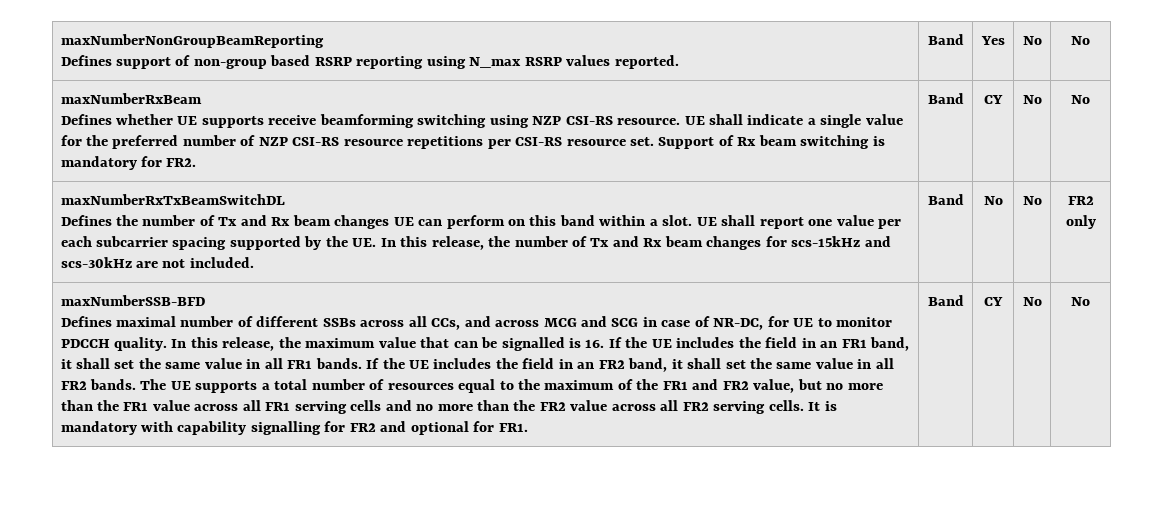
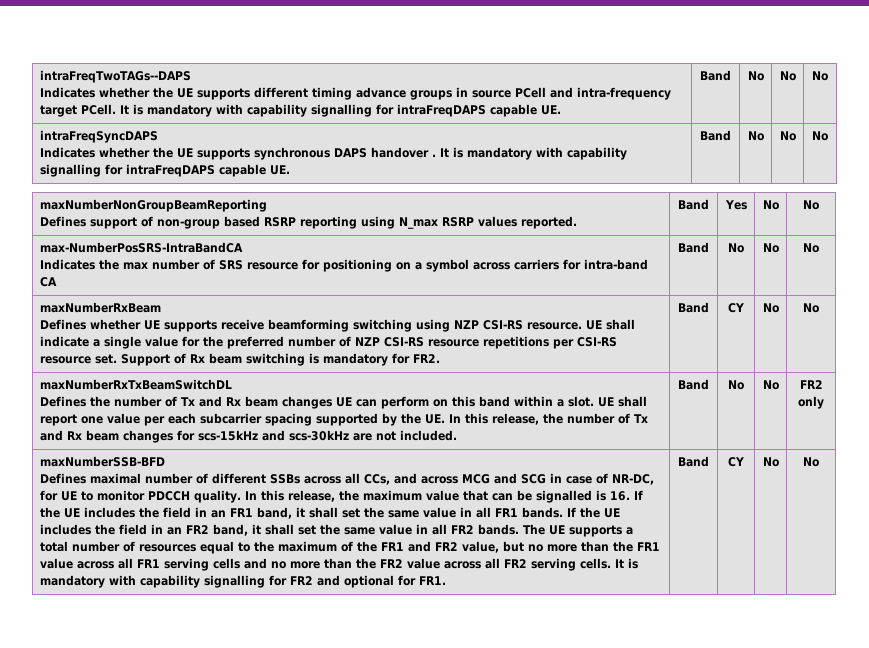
+ intraFreqTwoTAGs--DAPS
+ Indicates whether the UE supports different timing advance groups in source PCell and intra-frequency target PCell. It is mandatory with capability signalling for intraFreqDAPS capable UE. | Band | No | No | No
+ intraFreqSyncDAPS
+ Indicates whether the UE supports synchronous DAPS handover . It is mandatory with capability signalling for intraFreqDAPS capable UE. | Band | No | No | No
+ max-NumberPosSRS-IntraBandCA
+ Indicates the max number of SRS resource for positioning on a symbol across carriers for intra-band CA | Band | No | No | No

